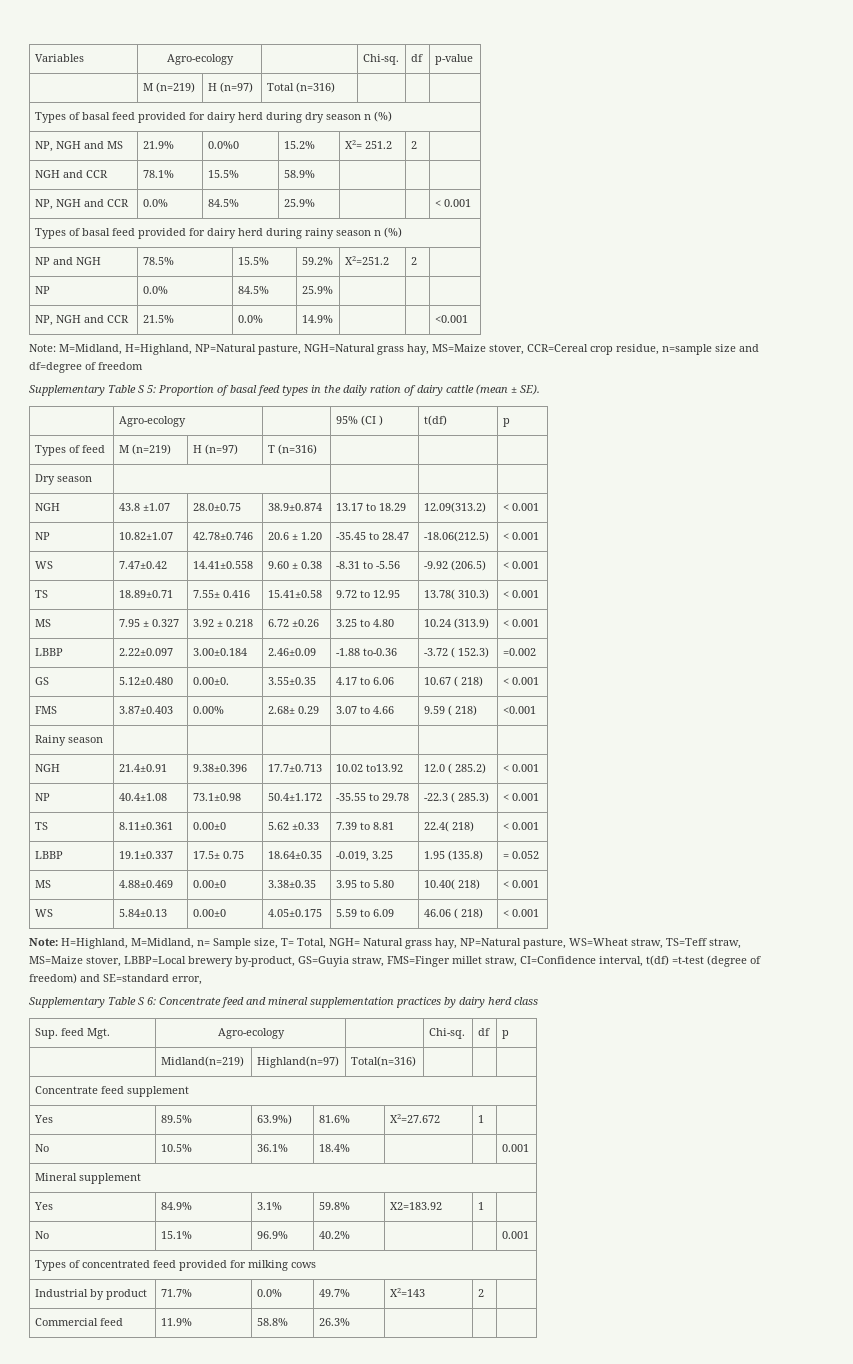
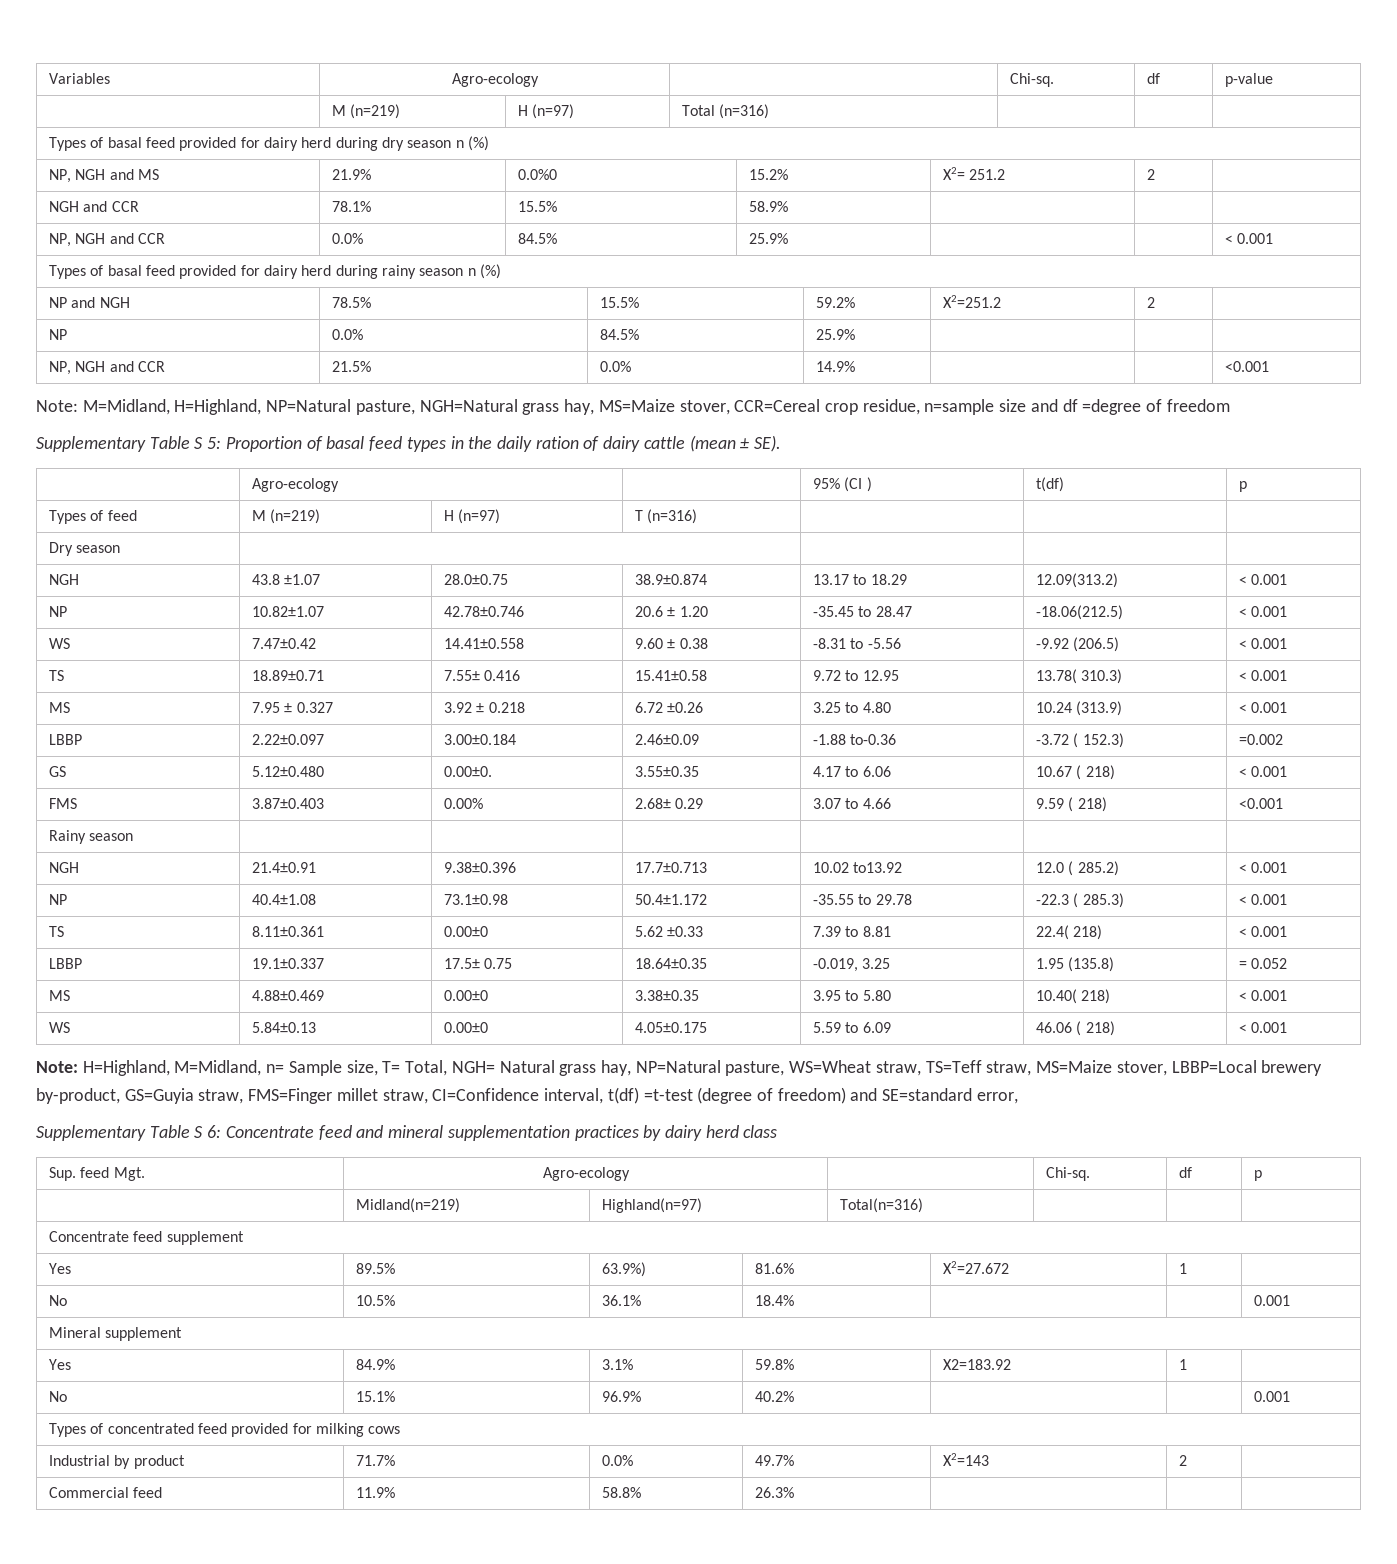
- Note: M=Midland, H=Highland, NP=Natural pasture, NGH=Natural grass hay, MS=Maize stover, CCR=Cereal crop residue, n=sample size and df=degree of freedom
+ Note: M=Midland, H=Highland, NP=Natural pasture, NGH=Natural grass hay, MS=Maize stover, CCR=Cereal crop residue, n=sample size and df =degree of freedom

